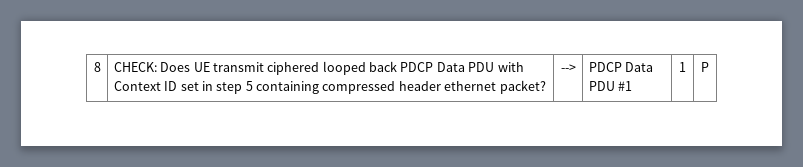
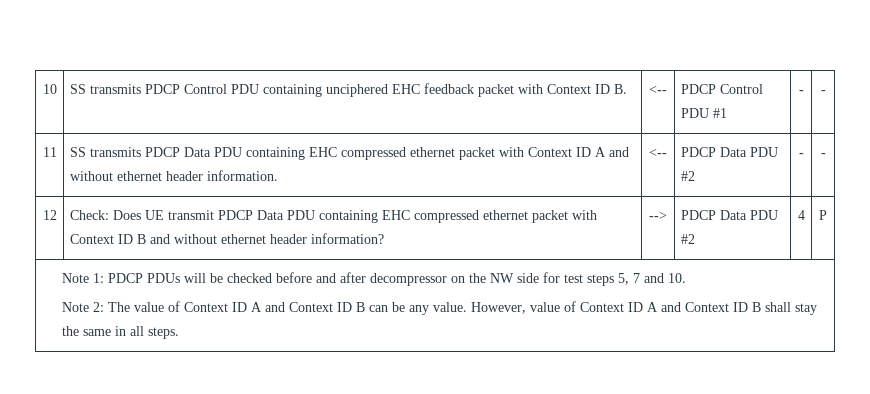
- 8 | CHECK: Does UE transmit ciphered looped back PDCP Data PDU with Context ID set in step 5 containing compressed header ethernet packet? | --> | PDCP Data PDU #1 | 1 | P
+ 10 | SS transmits PDCP Control PDU containing unciphered EHC feedback packet with Context ID B. | <-- | PDCP Control PDU #1 | - | -
+ 11 | SS transmits PDCP Data PDU containing EHC compressed ethernet packet with Context ID A and without ethernet header information. | <-- | PDCP Data PDU #2 | - | -
+ 12 | Check: Does UE transmit PDCP Data PDU containing EHC compressed ethernet packet with Context ID B and without ethernet header information? | --> | PDCP Data PDU #2 | 4 | P
+ Note 1: PDCP PDUs will be checked before and after decompressor on the NW side for test steps 5, 7 and 10.
+ Note 2: The value of Context ID A and Context ID B can be any value. However, value of Context ID A and Context ID B shall stay the same in all steps.

